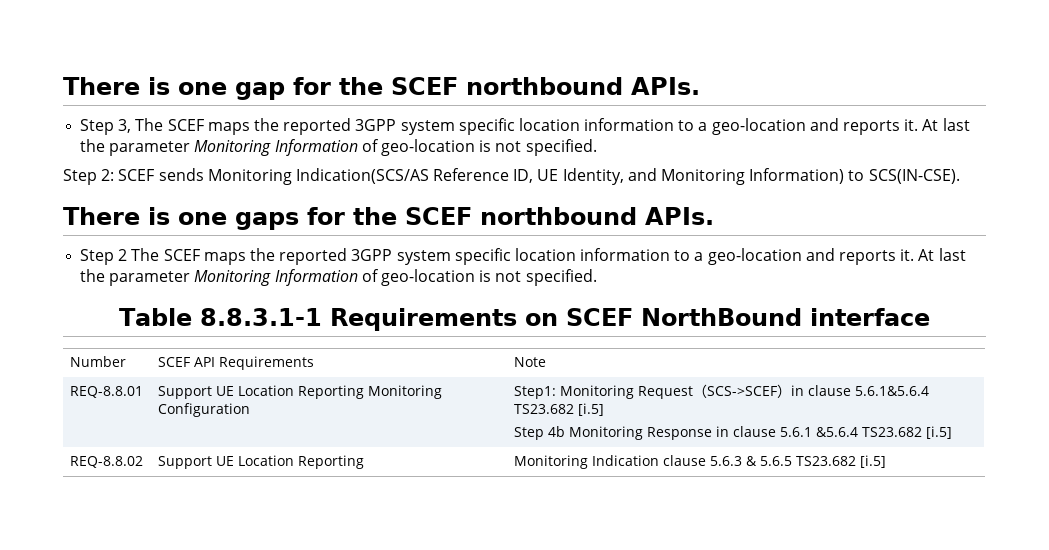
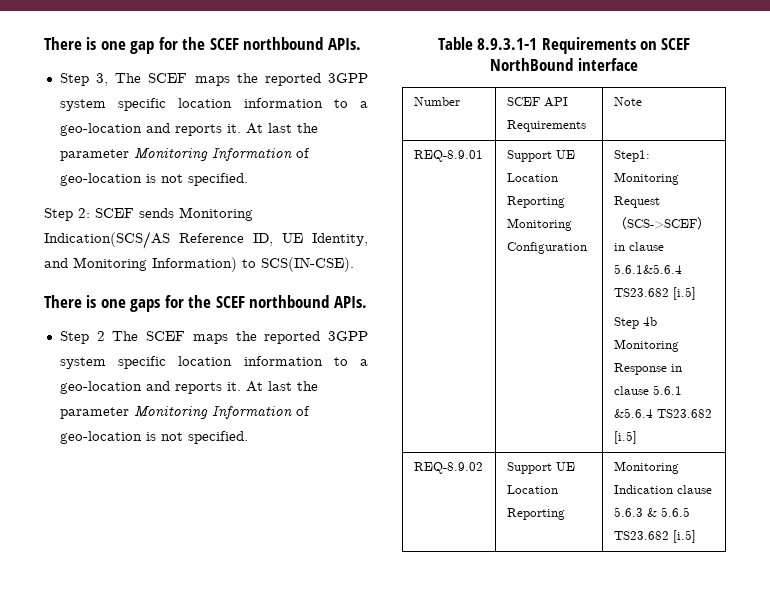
- Table 8.8.3.1-1 Requirements on SCEF NorthBound interface
+ Table 8.9.3.1-1 Requirements on SCEF NorthBound interface
- REQ-8.8.01 | Support UE Location Reporting Monitoring Configuration | Step1: Monitoring Request（SCS->SCEF）in clause 5.6.1&5.6.4 TS23.682 [i.5]
+ REQ-8.9.01 | Support UE Location Reporting Monitoring Configuration | Step1: Monitoring Request（SCS->SCEF）in clause 5.6.1&5.6.4 TS23.682 [i.5]
- REQ-8.8.02 | Support UE Location Reporting | Monitoring Indication clause 5.6.3 & 5.6.5 TS23.682 [i.5]
+ REQ-8.9.02 | Support UE Location Reporting | Monitoring Indication clause 5.6.3 & 5.6.5 TS23.682 [i.5]

